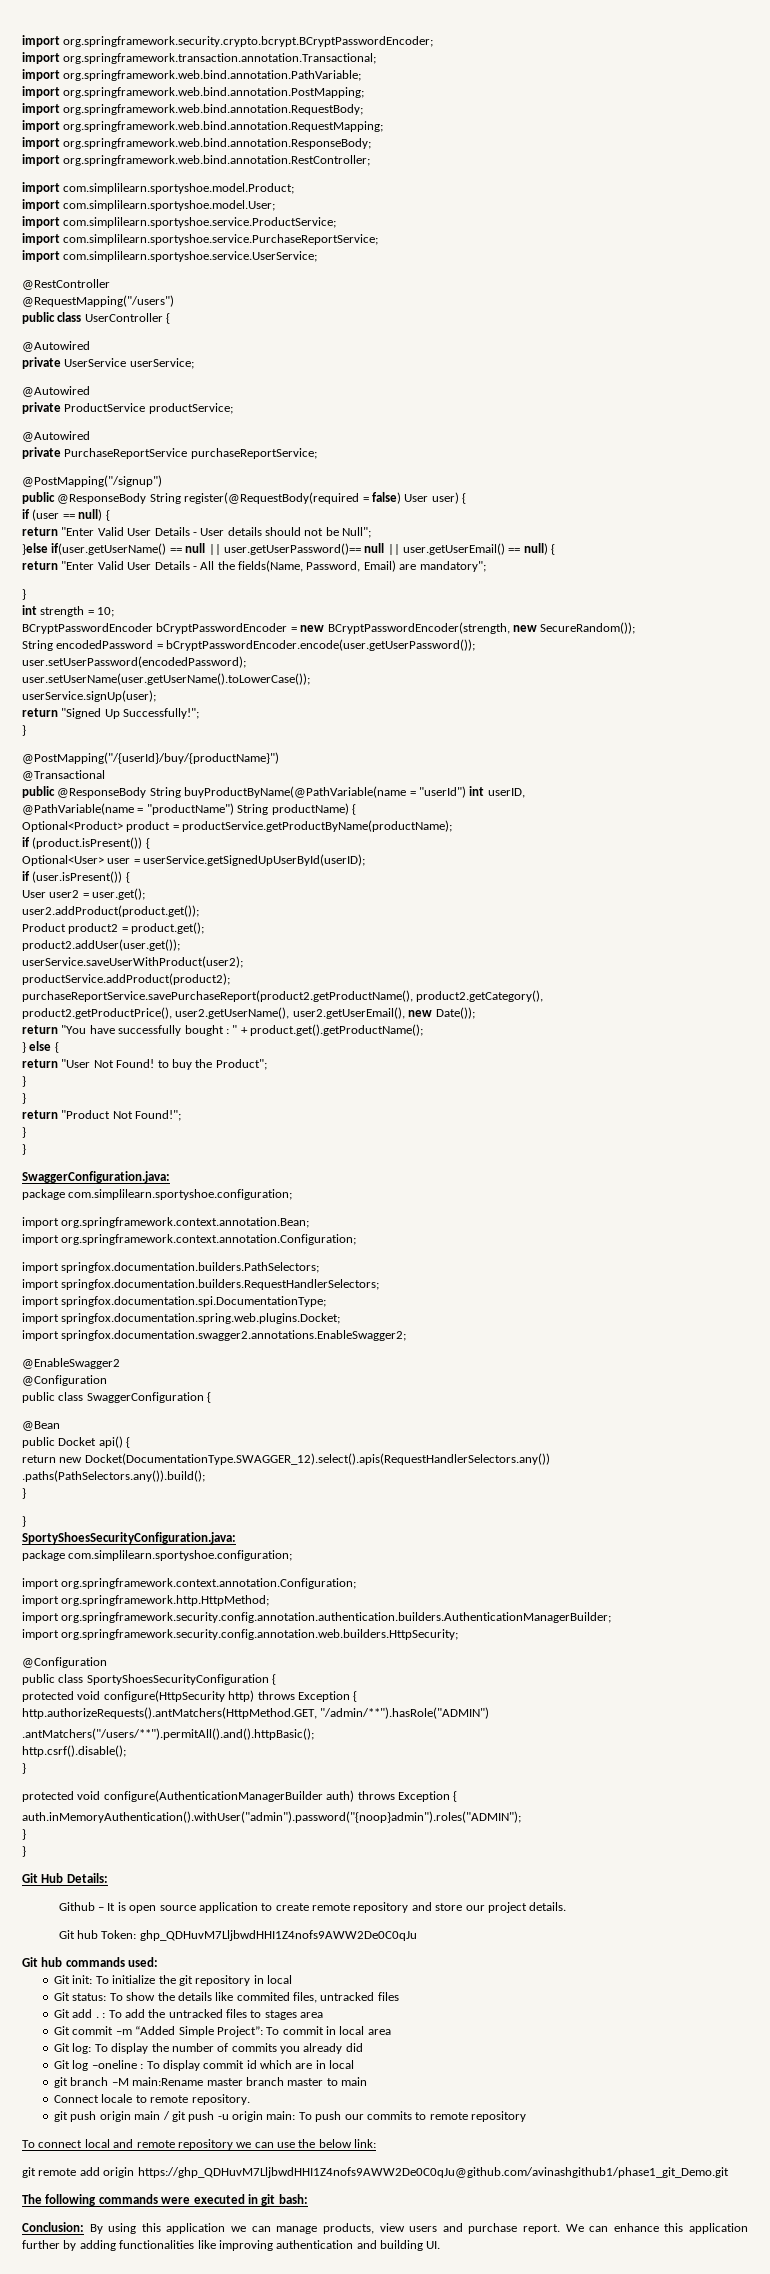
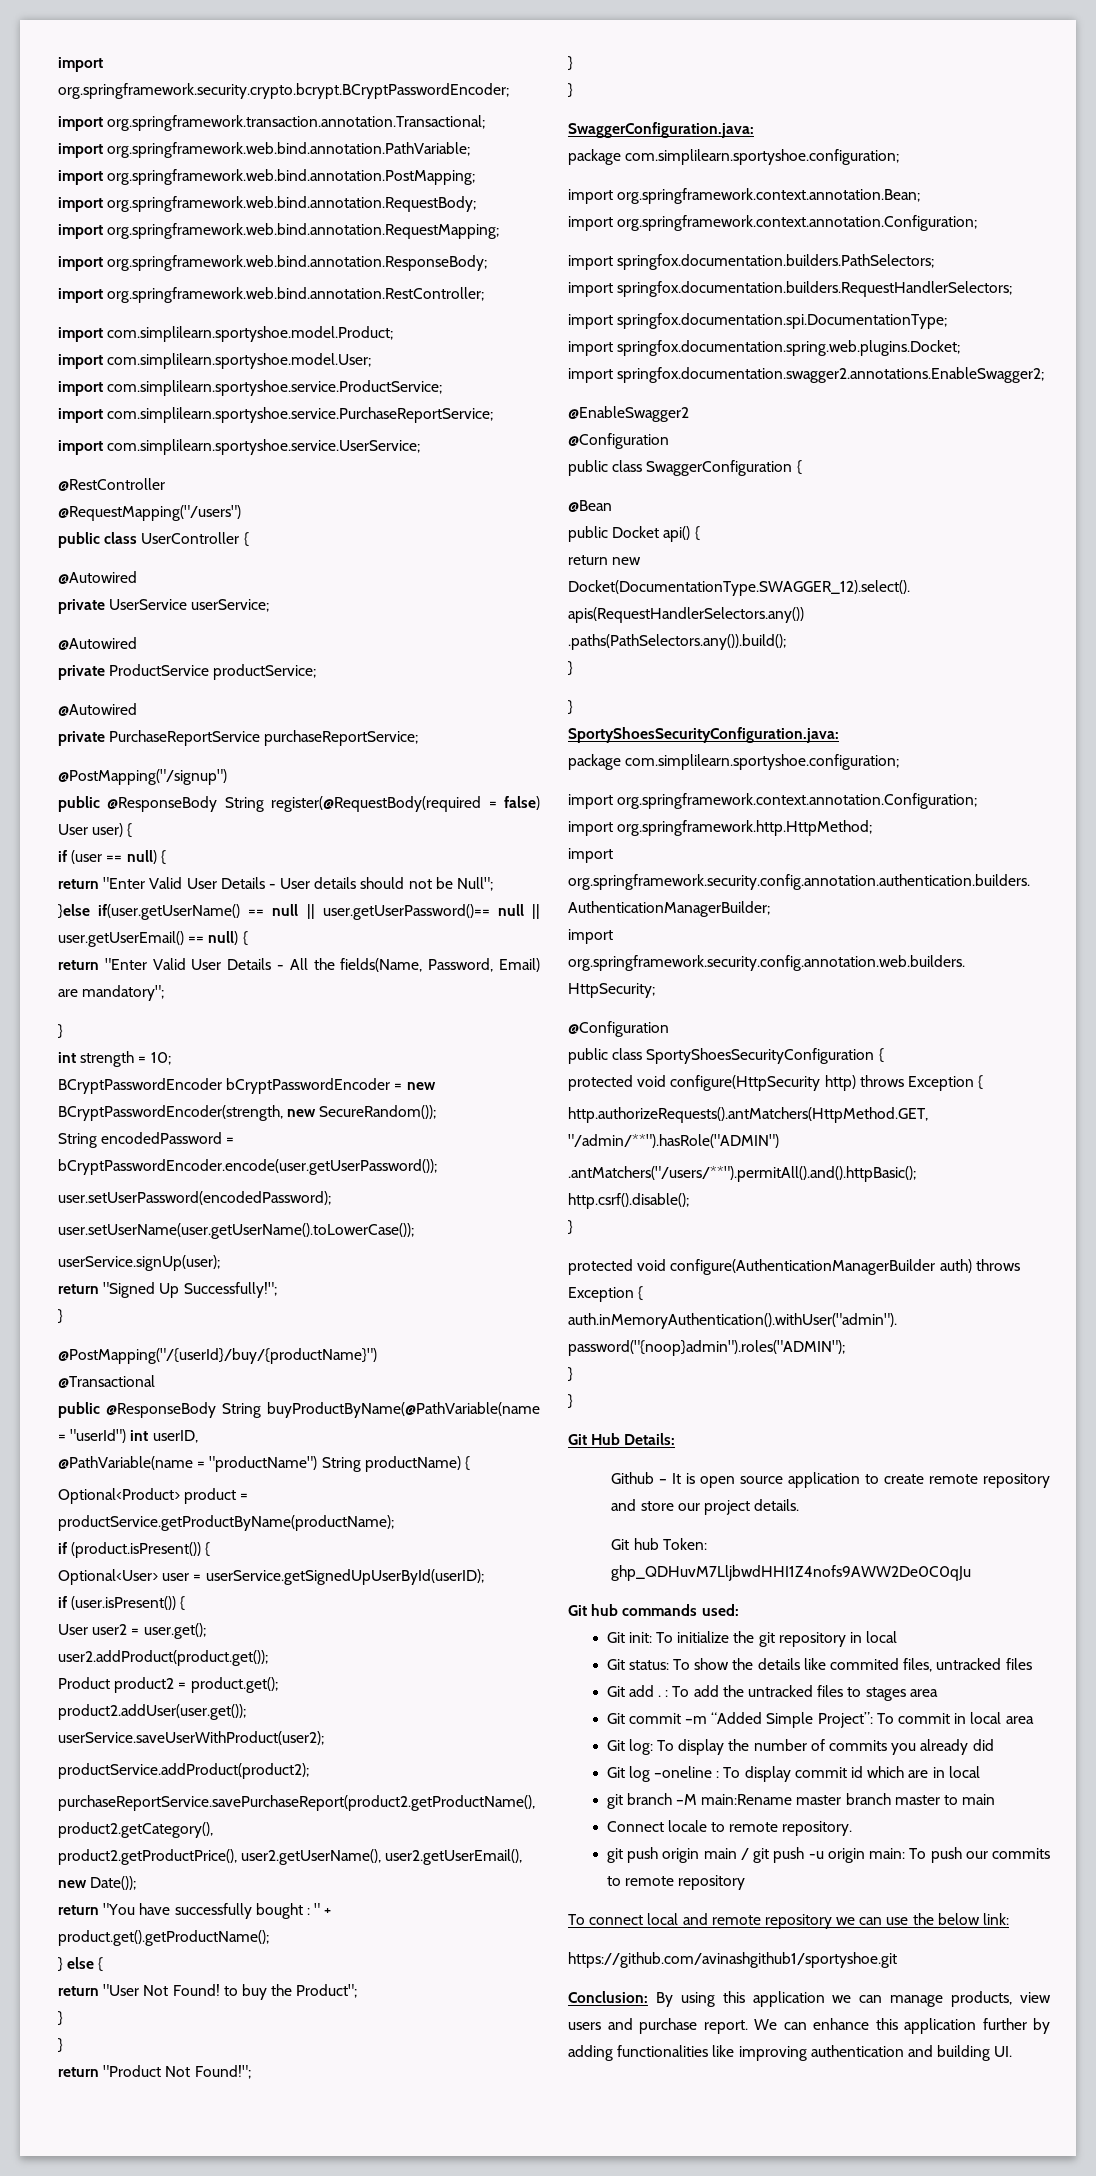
- git remote add origin https://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@github.com/avinashgithub1/phase1_git_Demo.git
- The following commands were executed in git bash:
+ https://github.com/avinashgithub1/sportyshoe.git

